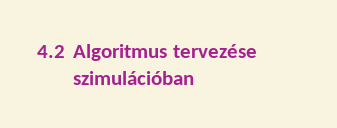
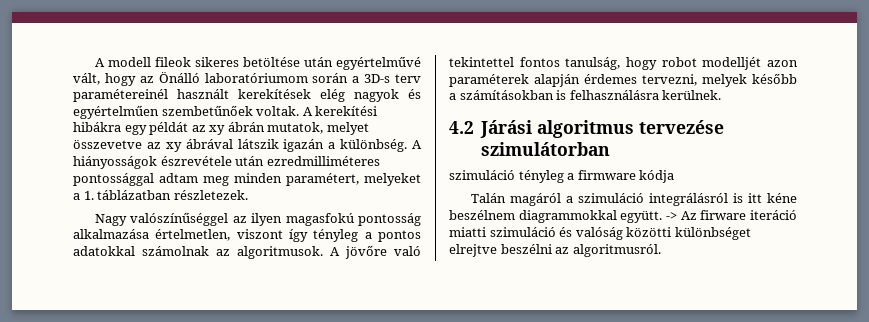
- 4.2 Algoritmus tervezése szimulációban
+ A modell fileok sikeres betöltése után egyértelművé vált, hogy az Önálló laboratóriumom során a 3D-s terv paramétereinél használt kerekítések elég nagyok és egyértelműen szembetűnőek voltak. A kerekítési hibákra egy példát az xy ábrán mutatok, melyet összevetve az xy ábrával látszik igazán a különbség. A hiányosságok észrevétele után ezredmilliméteres pontossággal adtam meg minden paramétert, melyeket a 1. táblázatban részletezek.
+ Nagy valószínűséggel az ilyen magasfokú pontosság alkalmazása értelmetlen, viszont így tényleg a pontos adatokkal számolnak az algoritmusok. A jövőre való tekintettel fontos tanulság, hogy robot modelljét azon paraméterek alapján érdemes tervezni, melyek később a számításokban is felhasználásra kerülnek.
+ 4.2 Járási algoritmus tervezése szimulátorban
+ szimuláció tényleg a firmware kódja
+ Talán magáról a szimuláció integrálásról is itt kéne beszélnem diagrammokkal együtt. -> Az firware iteráció miatti szimuláció és valóság közötti különbséget elrejtve beszélni az algoritmusról.

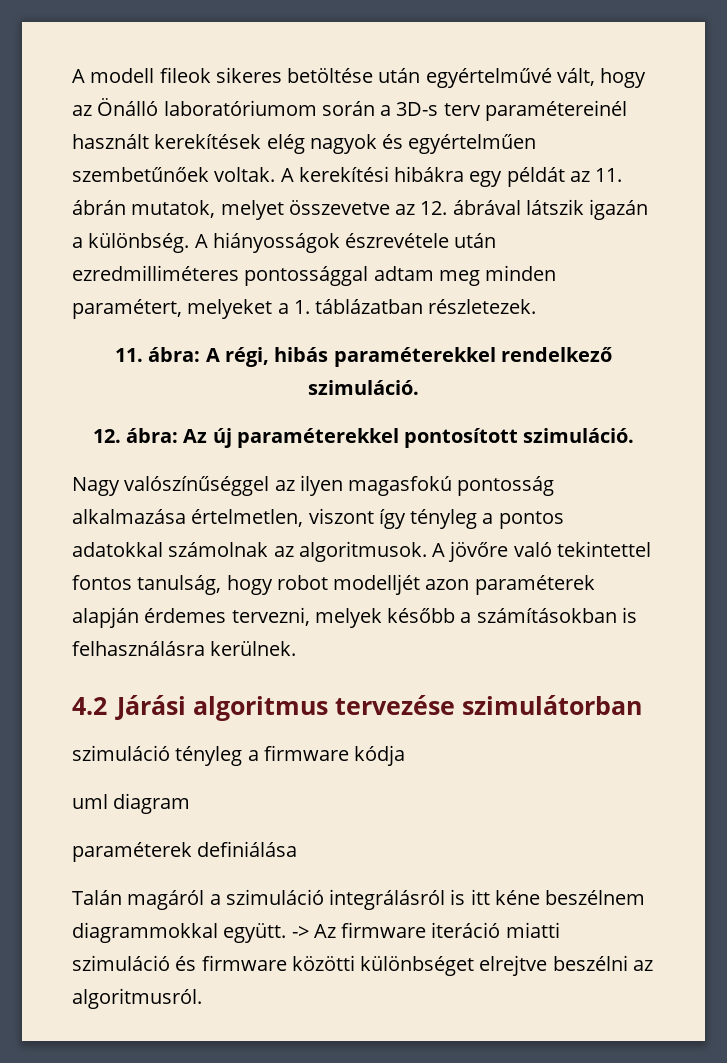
- A kerekítési hibákra egy példát az xy ábrán mutatok, melyet összevetve az xy ábrával látszik igazán a különbség.
+ A kerekítési hibákra egy példát az 11. ábrán mutatok, melyet összevetve az 12. ábrával látszik igazán a különbség.
+ 11. ábra: A régi, hibás paraméterekkel rendelkező szimuláció.
+ 12. ábra: Az új paraméterekkel pontosított szimuláció.
+ uml diagram
+ paraméterek definiálása
- -> Az firware iteráció miatti szimuláció és valóság közötti különbséget elrejtve beszélni az algoritmusról.
+ -> Az firmware iteráció miatti szimuláció és firmware közötti különbséget elrejtve beszélni az algoritmusról.

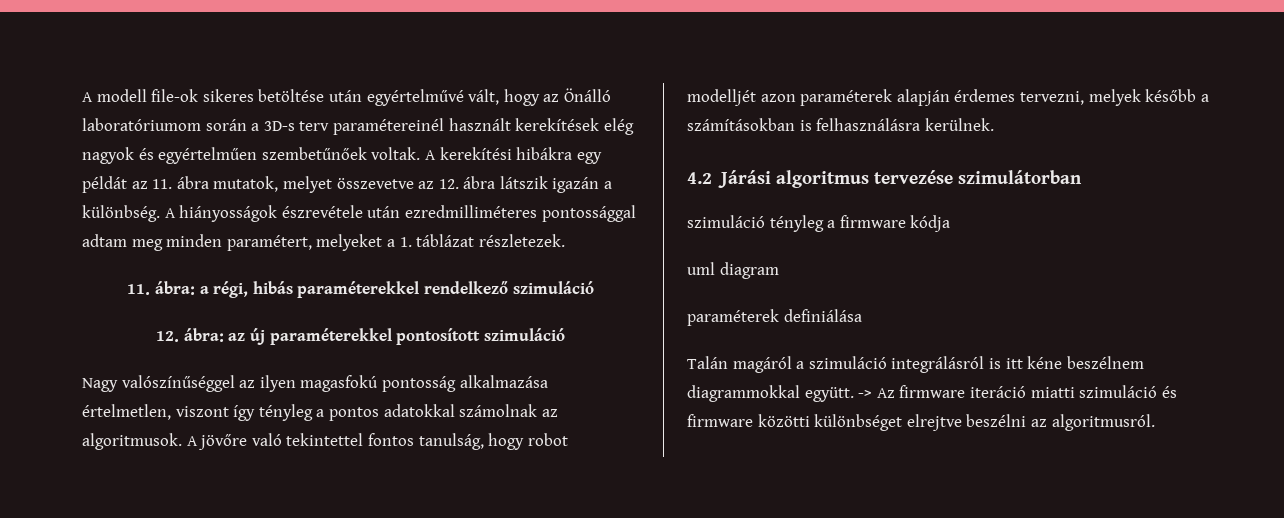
- A modell fileok sikeres betöltése után egyértelművé vált, hogy az Önálló laboratóriumom során a 3D-s terv paramétereinél használt kerekítések elég nagyok és egyértelműen szembetűnőek voltak.
+ A modell file-ok sikeres betöltése után egyértelművé vált, hogy az Önálló laboratóriumom során a 3D-s terv paramétereinél használt kerekítések elég nagyok és egyértelműen szembetűnőek voltak.
- A kerekítési hibákra egy példát az 11. ábrán mutatok, melyet összevetve az 12. ábrával látszik igazán a különbség.
+ A kerekítési hibákra egy példát az 11. ábra mutatok, melyet összevetve az 12. ábra látszik igazán a különbség.
- A hiányosságok észrevétele után ezredmilliméteres pontossággal adtam meg minden paramétert, melyeket a 1. táblázatban részletezek.
+ A hiányosságok észrevétele után ezredmilliméteres pontossággal adtam meg minden paramétert, melyeket a 1. táblázat részletezek.
- 11. ábra: A régi, hibás paraméterekkel rendelkező szimuláció.
+ 11. ábra: a régi, hibás paraméterekkel rendelkező szimuláció
- 12. ábra: Az új paraméterekkel pontosított szimuláció.
+ 12. ábra: az új paraméterekkel pontosított szimuláció

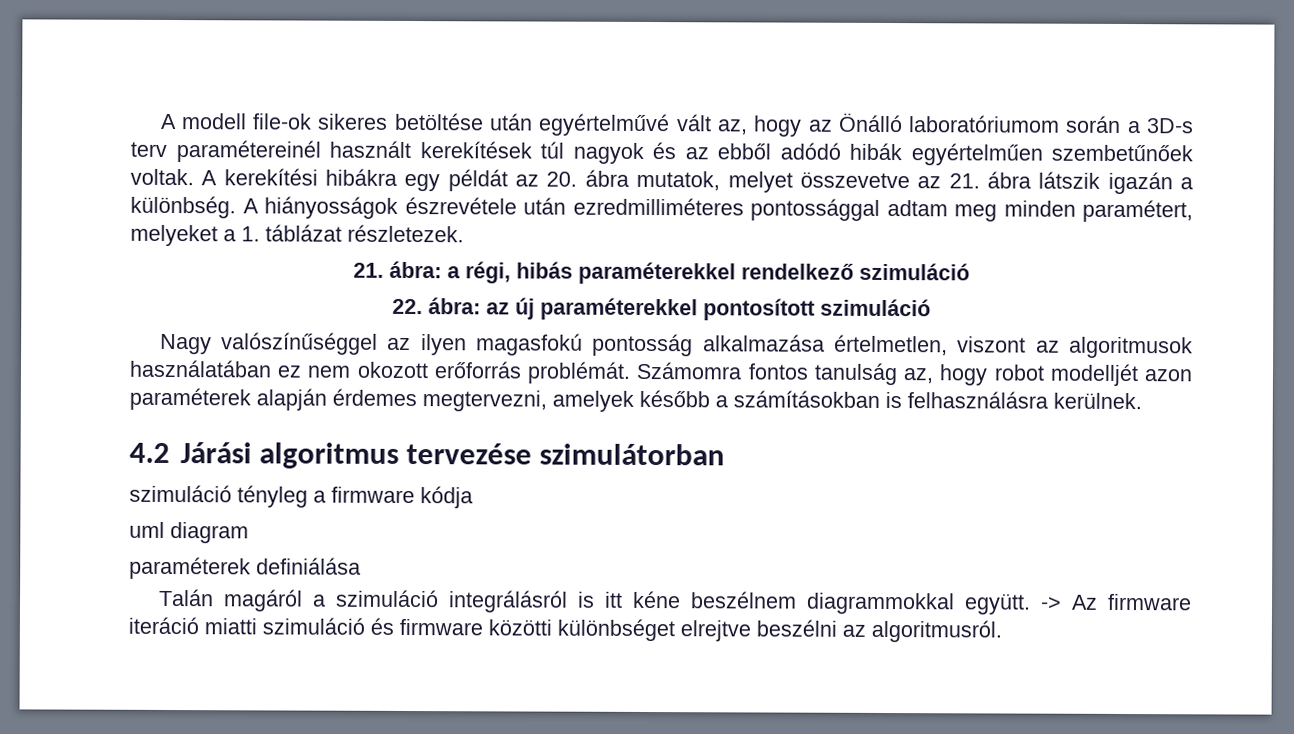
- A modell file-ok sikeres betöltése után egyértelművé vált, hogy az Önálló laboratóriumom során a 3D-s terv paramétereinél használt kerekítések elég nagyok és egyértelműen szembetűnőek voltak.
+ A modell file-ok sikeres betöltése után egyértelművé vált az, hogy az Önálló laboratóriumom során a 3D-s terv paramétereinél használt kerekítések túl nagyok és az ebből adódó hibák egyértelműen szembetűnőek voltak.
- A kerekítési hibákra egy példát az 11. ábra mutatok, melyet összevetve az 12. ábra látszik igazán a különbség.
+ A kerekítési hibákra egy példát az 20. ábra mutatok, melyet összevetve az 21. ábra látszik igazán a különbség.
- 11. ábra: a régi, hibás paraméterekkel rendelkező szimuláció
+ 21. ábra: a régi, hibás paraméterekkel rendelkező szimuláció
- 12. ábra: az új paraméterekkel pontosított szimuláció
+ 22. ábra: az új paraméterekkel pontosított szimuláció
- Nagy valószínűséggel az ilyen magasfokú pontosság alkalmazása értelmetlen, viszont így tényleg a pontos adatokkal számolnak az algoritmusok. A jövőre való tekintettel fontos tanulság, hogy robot modelljét azon paraméterek alapján érdemes tervezni, melyek később a számításokban is felhasználásra kerülnek.
+ Nagy valószínűséggel az ilyen magasfokú pontosság alkalmazása értelmetlen, viszont az algoritmusok használatában ez nem okozott erőforrás problémát. Számomra fontos tanulság az, hogy robot modelljét azon paraméterek alapján érdemes megtervezni, amelyek később a számításokban is felhasználásra kerülnek.

